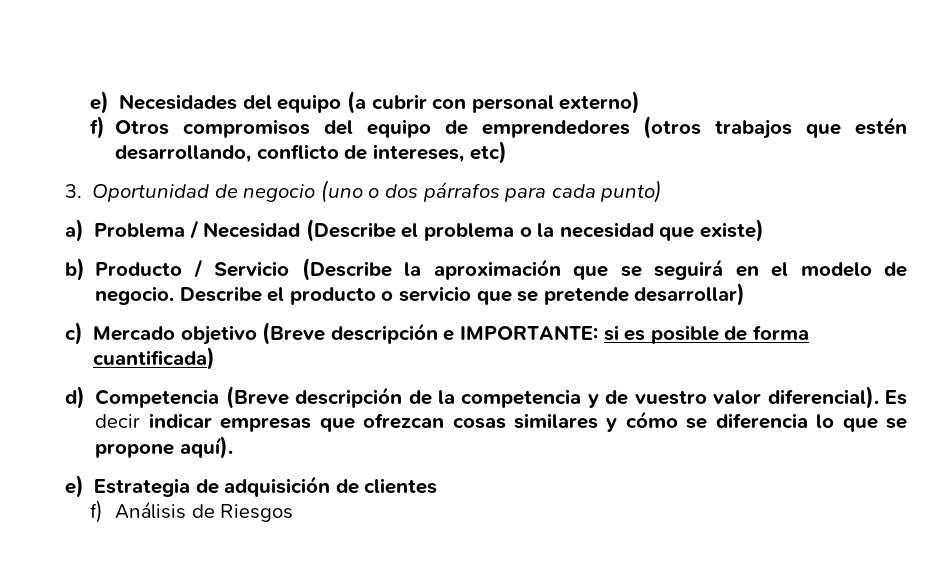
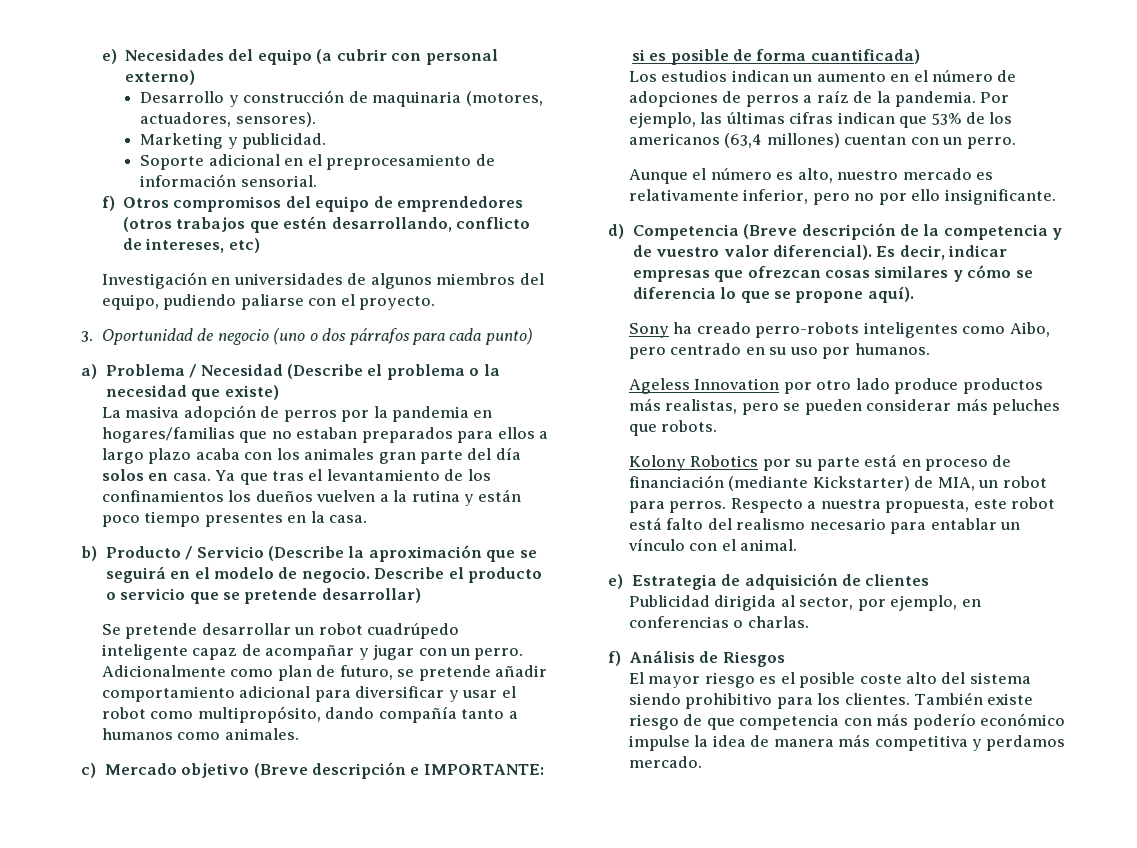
+ Desarrollo y construcción de maquinaria (motores, actuadores, sensores).
+ Marketing y publicidad.
+ Soporte adicional en el preprocesamiento de información sensorial.
+ Investigación en universidades de algunos miembros del equipo, pudiendo paliarse con el proyecto.
+ La masiva adopción de perros por la pandemia en hogares/familias que no estaban preparados para ellos a largo plazo acaba con los animales gran parte del día solos en casa. Ya que tras el levantamiento de los confinamientos los dueños vuelven a la rutina y están poco tiempo presentes en la casa.
+ Se pretende desarrollar un robot cuadrúpedo inteligente capaz de acompañar y jugar con un perro. Adicionalmente como plan de futuro, se pretende añadir comportamiento adicional para diversificar y usar el robot como multipropósito, dando compañía tanto a humanos como animales.
+ Los estudios indican un aumento en el número de adopciones de perros a raíz de la pandemia. Por ejemplo, las últimas cifras indican que 53% de los americanos (63,4 millones) cuentan con un perro.
+ Aunque el número es alto, nuestro mercado es relativamente inferior, pero no por ello insignificante.
- Es decir indicar empresas que ofrezcan cosas similares y cómo se diferencia lo que se propone aquí).
+ Es decir, indicar empresas que ofrezcan cosas similares y cómo se diferencia lo que se propone aquí).
+ Sony ha creado perro-robots inteligentes como Aibo, pero centrado en su uso por humanos.
+ Ageless Innovation por otro lado produce productos más realistas, pero se pueden considerar más peluches que robots.
+ Kolony Robotics por su parte está en proceso de financiación (mediante Kickstarter) de MIA, un robot para perros. Respecto a nuestra propuesta, este robot está falto del realismo necesario para entablar un vínculo con el animal.
+ Publicidad dirigida al sector, por ejemplo, en conferencias o charlas.
  f) Análisis de Riesgos
+ El mayor riesgo es el posible coste alto del sistema siendo prohibitivo para los clientes. También existe riesgo de que competencia con más poderío económico impulse la idea de manera más competitiva y perdamos mercado.

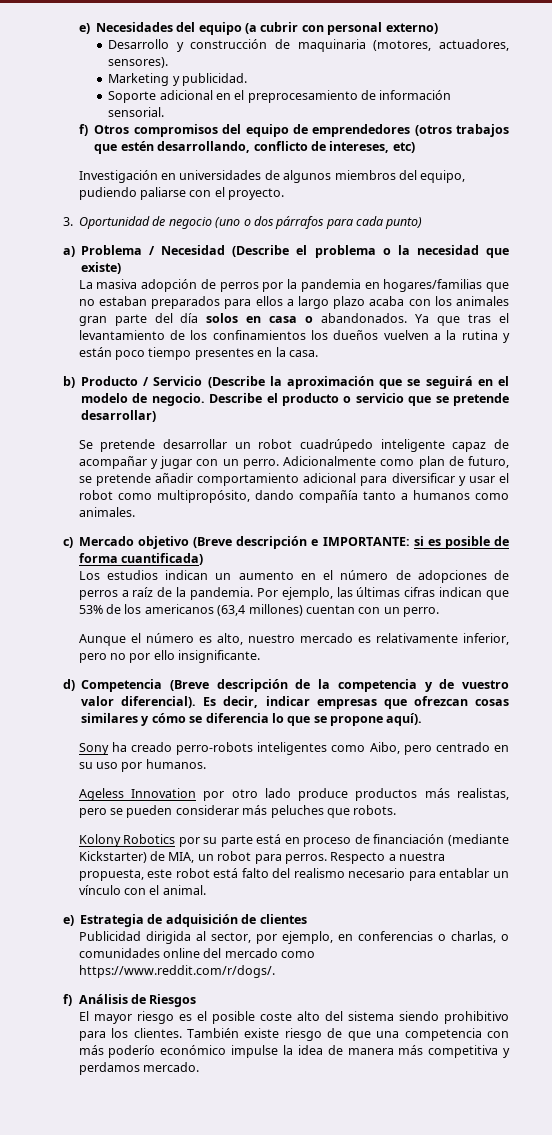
- La masiva adopción de perros por la pandemia en hogares/familias que no estaban preparados para ellos a largo plazo acaba con los animales gran parte del día solos en casa.
+ La masiva adopción de perros por la pandemia en hogares/familias que no estaban preparados para ellos a largo plazo acaba con los animales gran parte del día solos en casa o abandonados.
- Publicidad dirigida al sector, por ejemplo, en conferencias o charlas.
+ Publicidad dirigida al sector, por ejemplo, en conferencias o charlas, o comunidades online del mercado como https://www.reddit.com/r/dogs/.
- También existe riesgo de que competencia con más poderío económico impulse la idea de manera más competitiva y perdamos mercado.
+ También existe riesgo de que una competencia con más poderío económico impulse la idea de manera más competitiva y perdamos mercado.

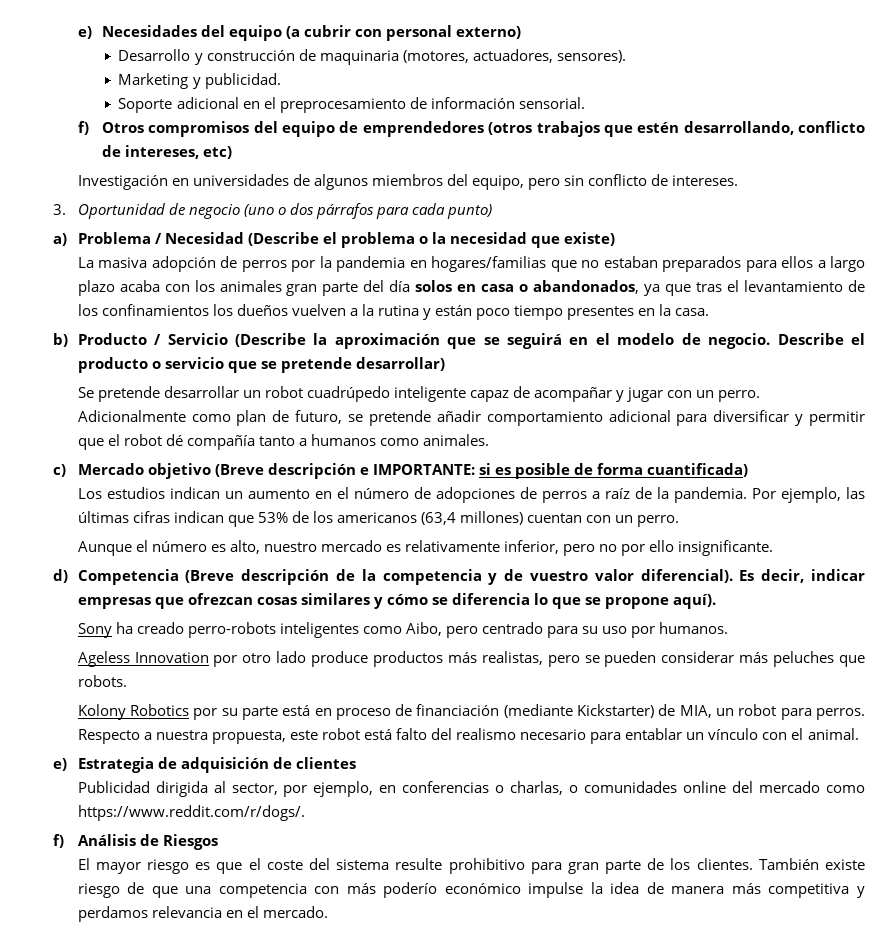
- Investigación en universidades de algunos miembros del equipo, pudiendo paliarse con el proyecto.
+ Investigación en universidades de algunos miembros del equipo, pero sin conflicto de intereses.
- La masiva adopción de perros por la pandemia en hogares/familias que no estaban preparados para ellos a largo plazo acaba con los animales gran parte del día solos en casa o abandonados. Ya que tras el levantamiento de los confinamientos los dueños vuelven a la rutina y están poco tiempo presentes en la casa.
+ La masiva adopción de perros por la pandemia en hogares/familias que no estaban preparados para ellos a largo plazo acaba con los animales gran parte del día solos en casa o abandonados, ya que tras el levantamiento de los confinamientos los dueños vuelven a la rutina y están poco tiempo presentes en la casa.
- Adicionalmente como plan de futuro, se pretende añadir comportamiento adicional para diversificar y usar el robot como multipropósito, dando compañía tanto a humanos como animales.
+ Adicionalmente como plan de futuro, se pretende añadir comportamiento adicional para diversificar y permitir que el robot dé compañía tanto a humanos como animales.
- Sony ha creado perro-robots inteligentes como Aibo, pero centrado en su uso por humanos.
+ Sony ha creado perro-robots inteligentes como Aibo, pero centrado para su uso por humanos.
- El mayor riesgo es el posible coste alto del sistema siendo prohibitivo para los clientes.
+ El mayor riesgo es que el coste del sistema resulte prohibitivo para gran parte de los clientes.
- También existe riesgo de que una competencia con más poderío económico impulse la idea de manera más competitiva y perdamos mercado.
+ También existe riesgo de que una competencia con más poderío económico impulse la idea de manera más competitiva y perdamos relevancia en el mercado.

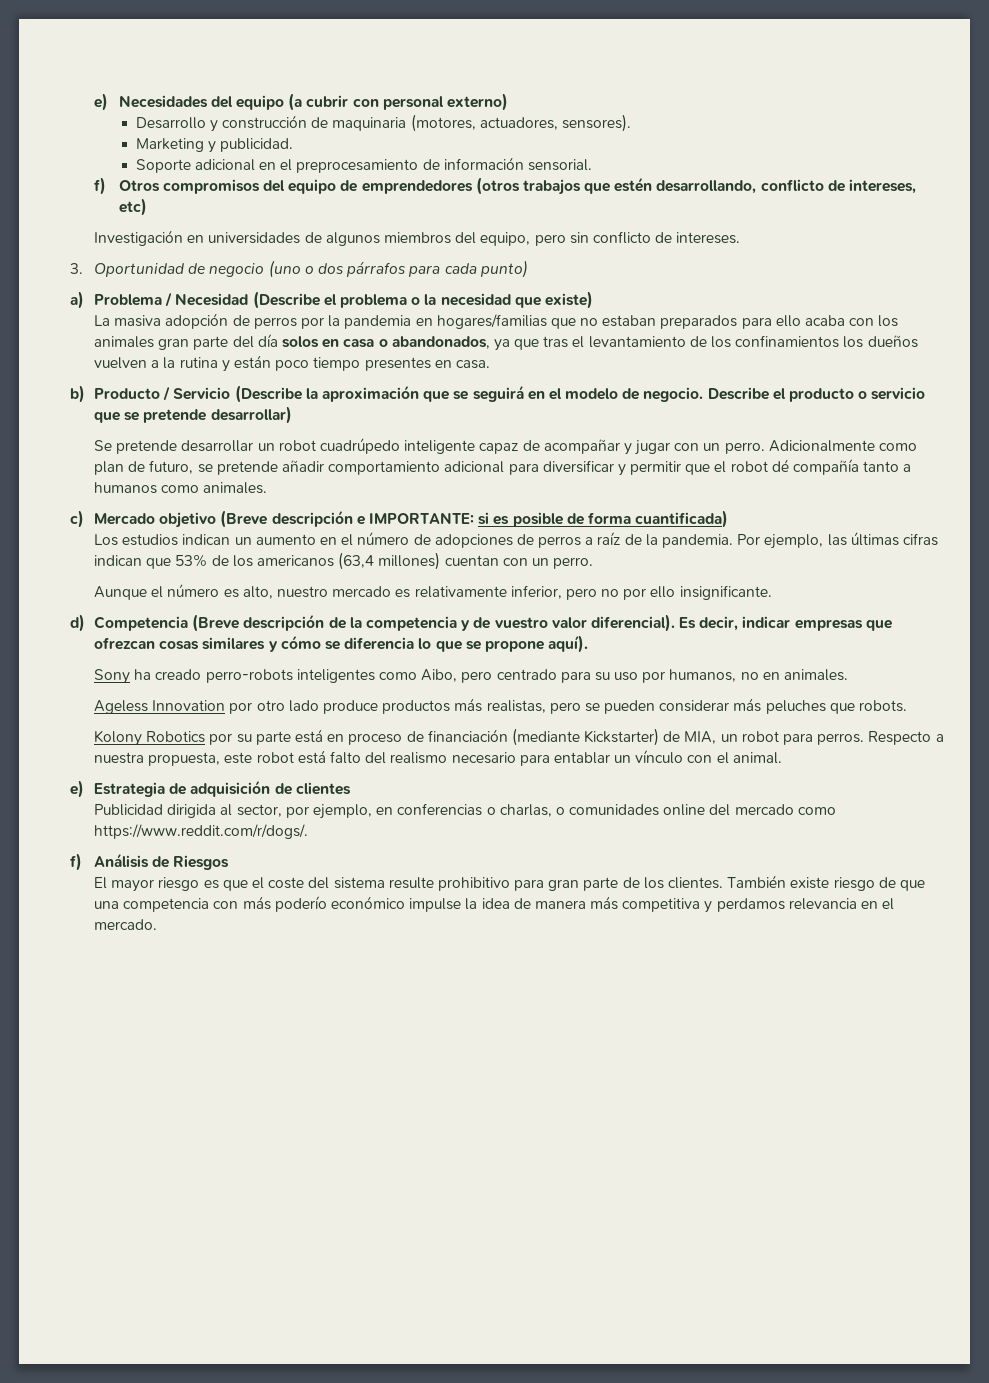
- La masiva adopción de perros por la pandemia en hogares/familias que no estaban preparados para ellos a largo plazo acaba con los animales gran parte del día solos en casa o abandonados, ya que tras el levantamiento de los confinamientos los dueños vuelven a la rutina y están poco tiempo presentes en la casa.
+ La masiva adopción de perros por la pandemia en hogares/familias que no estaban preparados para ello acaba con los animales gran parte del día solos en casa o abandonados, ya que tras el levantamiento de los confinamientos los dueños vuelven a la rutina y están poco tiempo presentes en casa.
- Sony ha creado perro-robots inteligentes como Aibo, pero centrado para su uso por humanos.
+ Sony ha creado perro-robots inteligentes como Aibo, pero centrado para su uso por humanos, no en animales.

